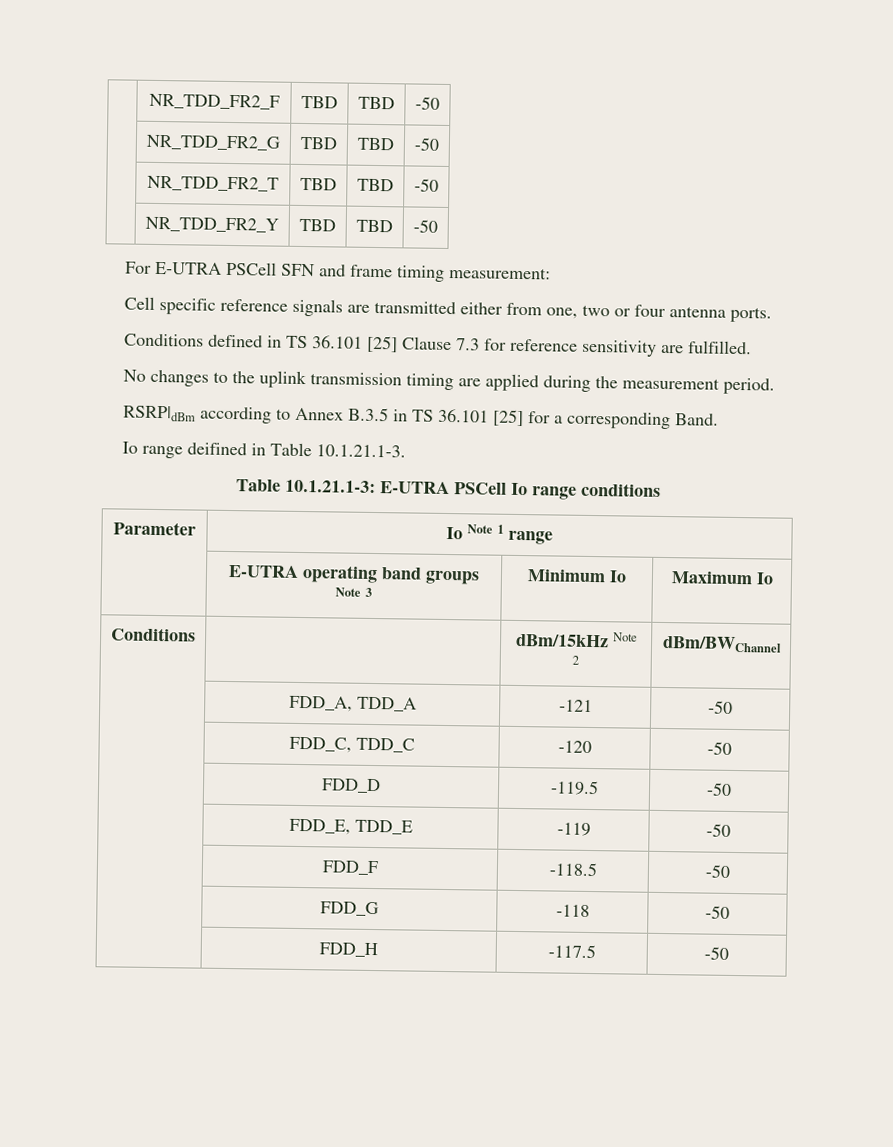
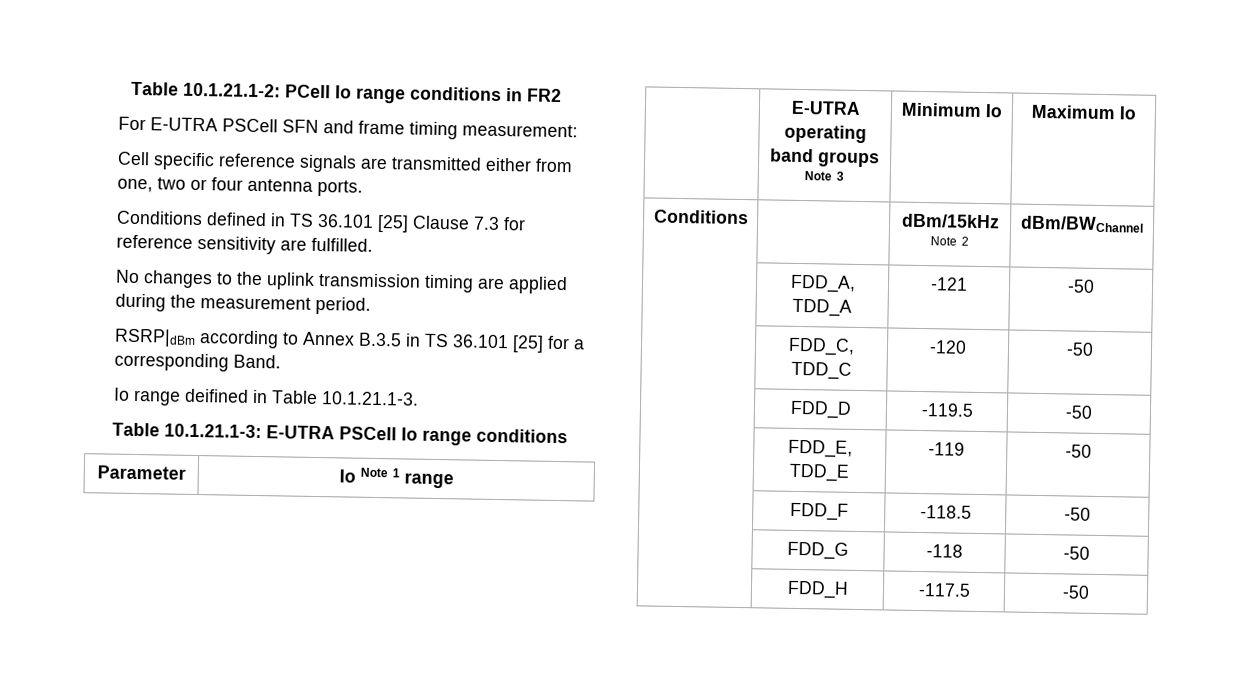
- | NR_TDD_FR2_F | TBD | TBD | -50
- | NR_TDD_FR2_G | TBD | TBD | -50
- | NR_TDD_FR2_T | TBD | TBD | -50
- | NR_TDD_FR2_Y | TBD | TBD | -50
+ Table 10.1.21.1-2: PCell Io range conditions in FR2

